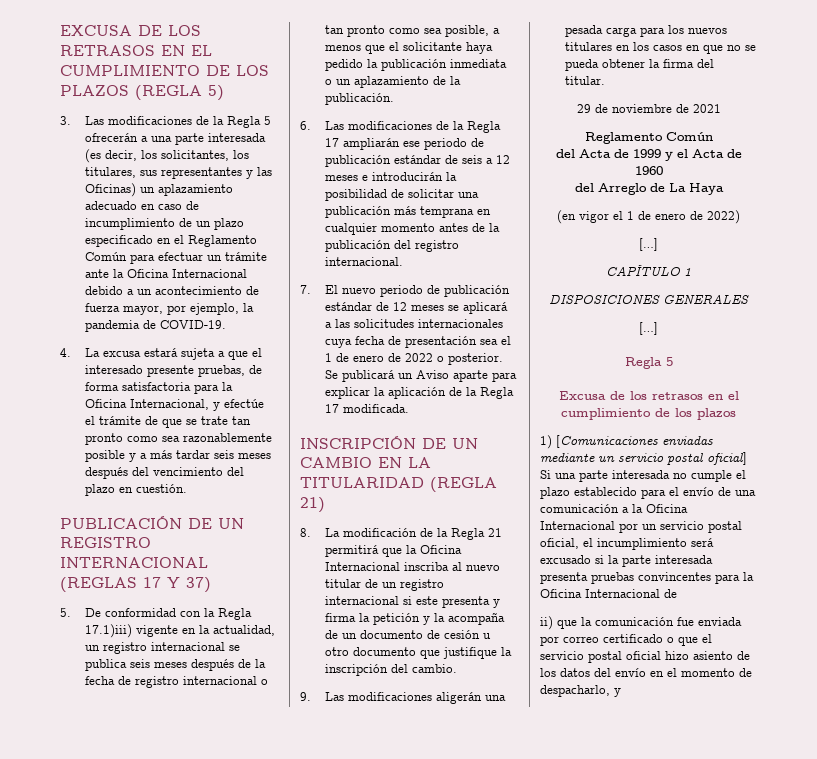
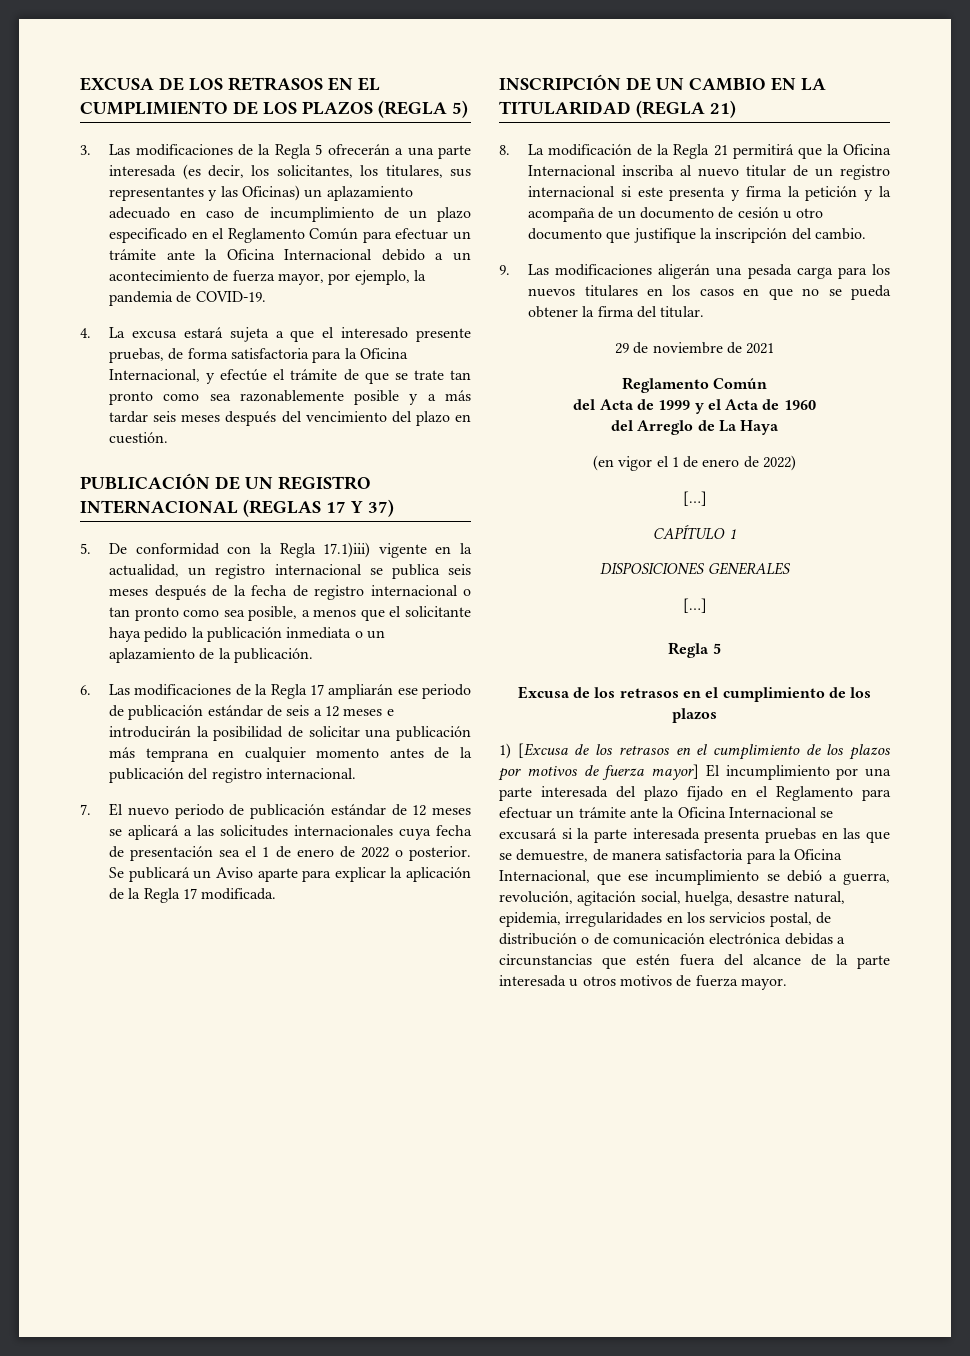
- 1) [Comunicaciones enviadas mediante un servicio postal oficial] Si una parte interesada no cumple el plazo establecido para el envío de una comunicación a la Oficina Internacional por un servicio postal oficial, el incumplimiento será excusado si la parte interesada presenta pruebas convincentes para la Oficina Internacional de
- ii) que la comunicación fue enviada por correo certificado o que el servicio postal oficial hizo asiento de los datos del envío en el momento de despacharlo, y
+ 1) [Excusa de los retrasos en el cumplimiento de los plazos por motivos de fuerza mayor] El incumplimiento por una parte interesada del plazo fijado en el Reglamento para efectuar un trámite ante la Oficina Internacional se excusará si la parte interesada presenta pruebas en las que se demuestre, de manera satisfactoria para la Oficina Internacional, que ese incumplimiento se debió a guerra, revolución, agitación social, huelga, desastre natural, epidemia, irregularidades en los servicios postal, de distribución o de comunicación electrónica debidas a circunstancias que estén fuera del alcance de la parte interesada u otros motivos de fuerza mayor.

